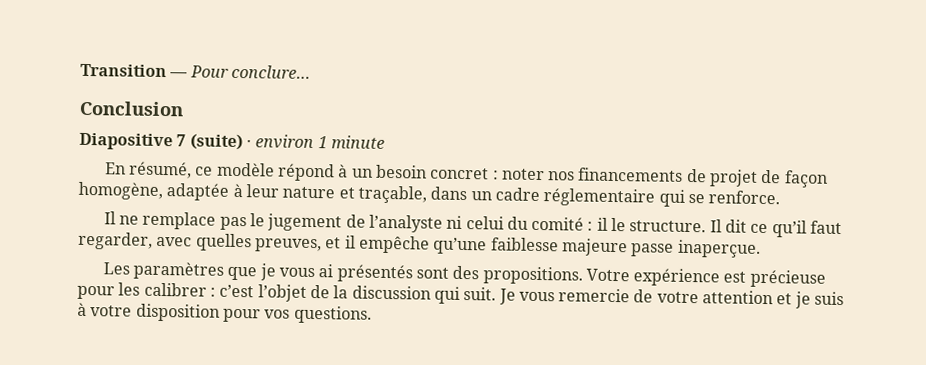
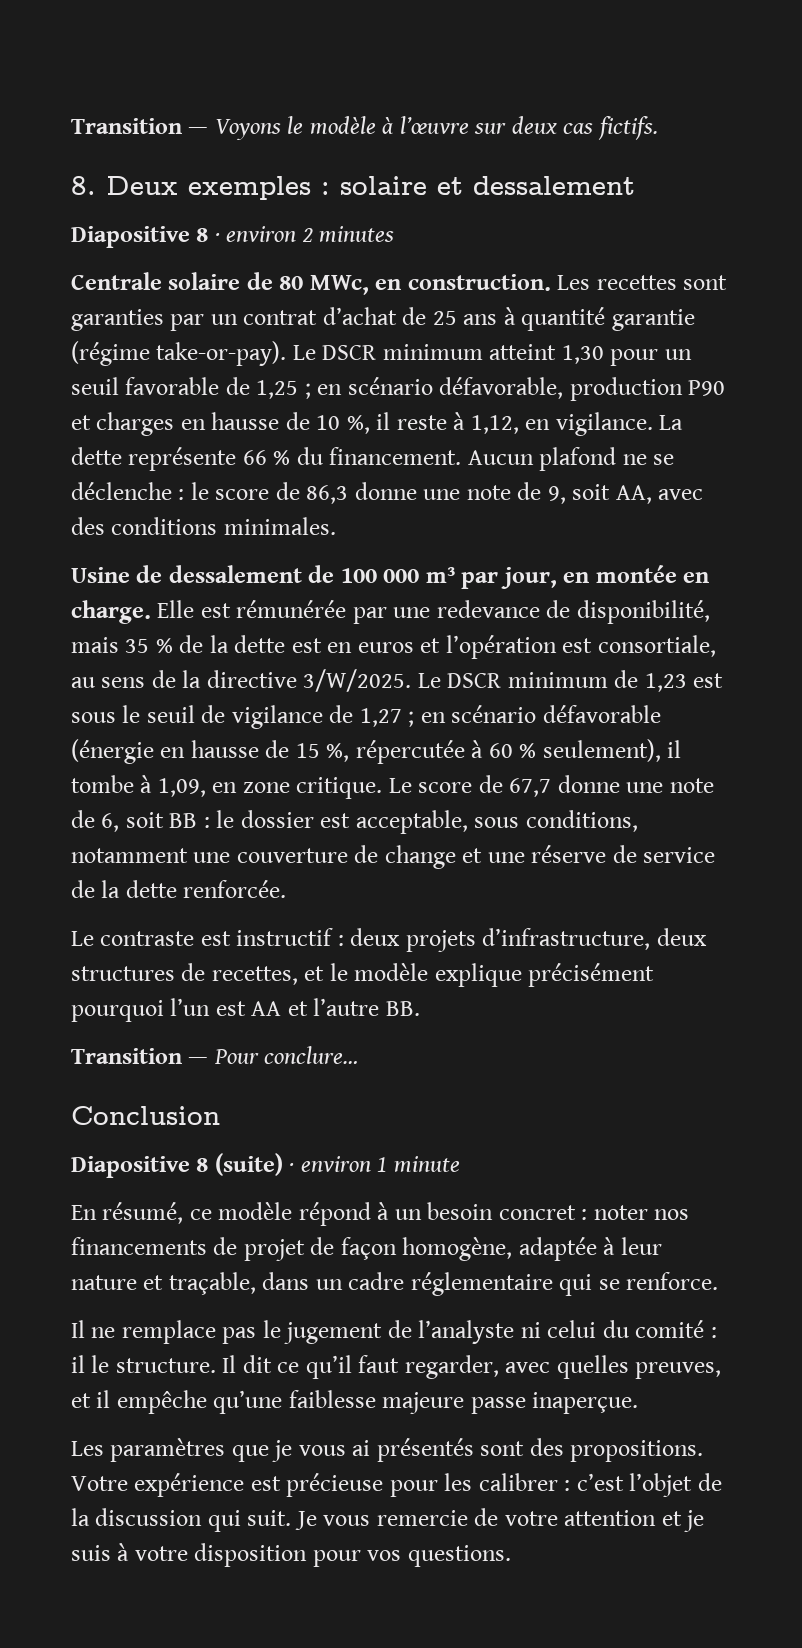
+ Transition — Voyons le modèle à l’œuvre sur deux cas fictifs.
+ 8. Deux exemples : solaire et dessalement
+ Diapositive 8 · environ 2 minutes
+ Centrale solaire de 80 MWc, en construction. Les recettes sont garanties par un contrat d’achat de 25 ans à quantité garantie (régime take-or-pay). Le DSCR minimum atteint 1,30 pour un seuil favorable de 1,25 ; en scénario défavorable, production P90 et charges en hausse de 10 %, il reste à 1,12, en vigilance. La dette représente 66 % du financement. Aucun plafond ne se déclenche : le score de 86,3 donne une note de 9, soit AA, avec des conditions minimales.
+ Usine de dessalement de 100 000 m³ par jour, en montée en charge. Elle est rémunérée par une redevance de disponibilité, mais 35 % de la dette est en euros et l’opération est consortiale, au sens de la directive 3/W/2025. Le DSCR minimum de 1,23 est sous le seuil de vigilance de 1,27 ; en scénario défavorable (énergie en hausse de 15 %, répercutée à 60 % seulement), il tombe à 1,09, en zone critique. Le score de 67,7 donne une note de 6, soit BB : le dossier est acceptable, sous conditions, notamment une couverture de change et une réserve de service de la dette renforcée.
+ Le contraste est instructif : deux projets d’infrastructure, deux structures de recettes, et le modèle explique précisément pourquoi l’un est AA et l’autre BB.
- Diapositive 7 (suite) · environ 1 minute
+ Diapositive 8 (suite) · environ 1 minute

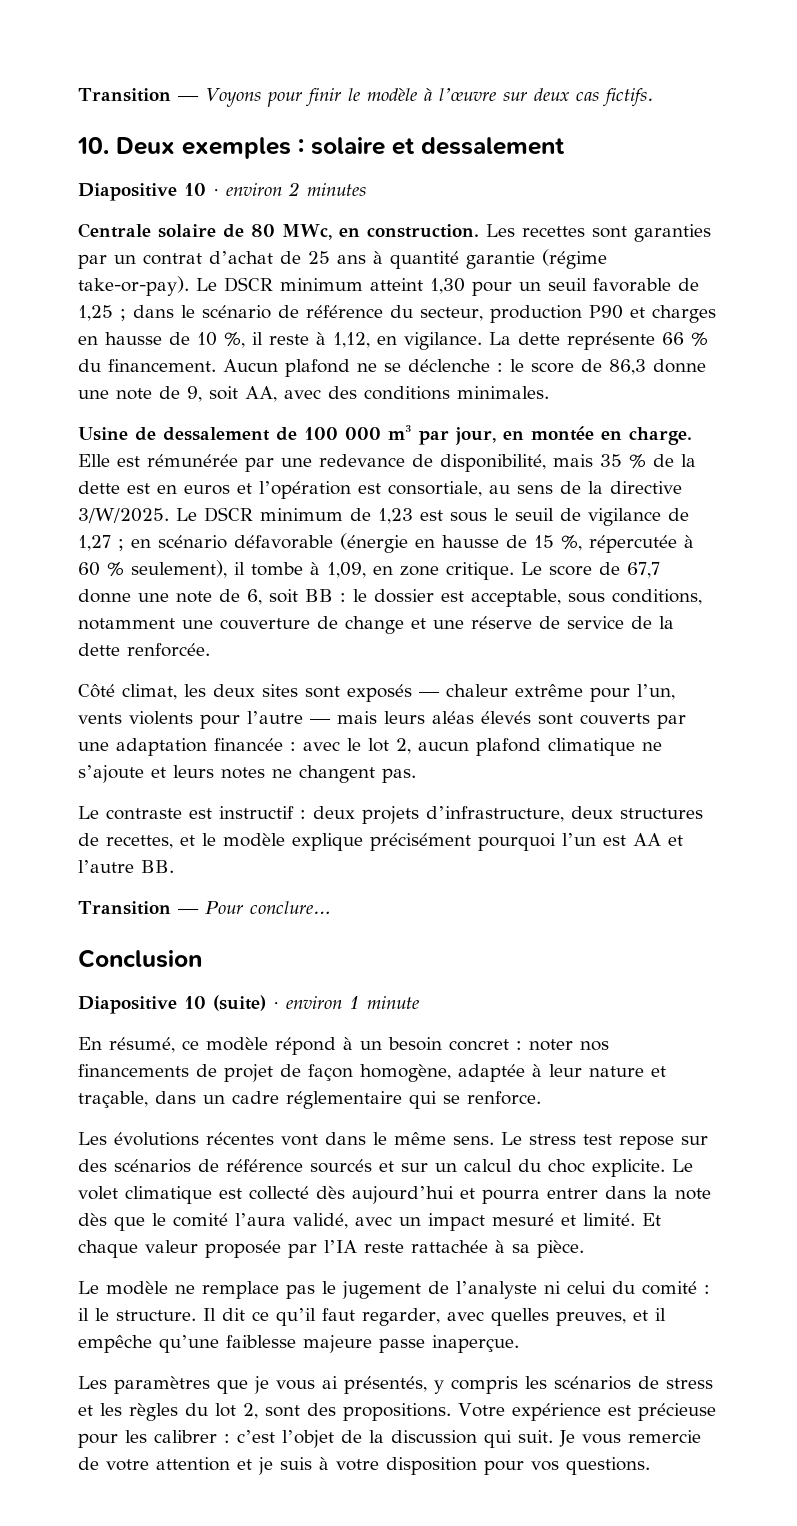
- Transition — Voyons le modèle à l’œuvre sur deux cas fictifs.
+ Transition — Voyons pour finir le modèle à l’œuvre sur deux cas fictifs.
- 8. Deux exemples : solaire et dessalement
+ 10. Deux exemples : solaire et dessalement
- Diapositive 8 · environ 2 minutes
+ Diapositive 10 · environ 2 minutes
- Le DSCR minimum atteint 1,30 pour un seuil favorable de 1,25 ; en scénario défavorable, production P90 et charges en hausse de 10 %, il reste à 1,12, en vigilance.
+ Le DSCR minimum atteint 1,30 pour un seuil favorable de 1,25 ; dans le scénario de référence du secteur, production P90 et charges en hausse de 10 %, il reste à 1,12, en vigilance.
+ Côté climat, les deux sites sont exposés — chaleur extrême pour l’un, vents violents pour l’autre — mais leurs aléas élevés sont couverts par une adaptation financée : avec le lot 2, aucun plafond climatique ne s’ajoute et leurs notes ne changent pas.
- Diapositive 8 (suite) · environ 1 minute
+ Diapositive 10 (suite) · environ 1 minute
- Il ne remplace pas le jugement de l’analyste ni celui du comité : il le structure.
+ Les évolutions récentes vont dans le même sens. Le stress test repose sur des scénarios de référence sourcés et sur un calcul du choc explicite. Le volet climatique est collecté dès aujourd’hui et pourra entrer dans la note dès que le comité l’aura validé, avec un impact mesuré et limité. Et chaque valeur proposée par l’IA reste rattachée à sa pièce.
+ Le modèle ne remplace pas le jugement de l’analyste ni celui du comité : il le structure.
- Les paramètres que je vous ai présentés sont des propositions.
+ Les paramètres que je vous ai présentés, y compris les scénarios de stress et les règles du lot 2, sont des propositions.

